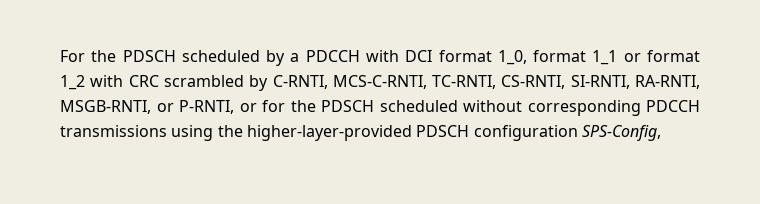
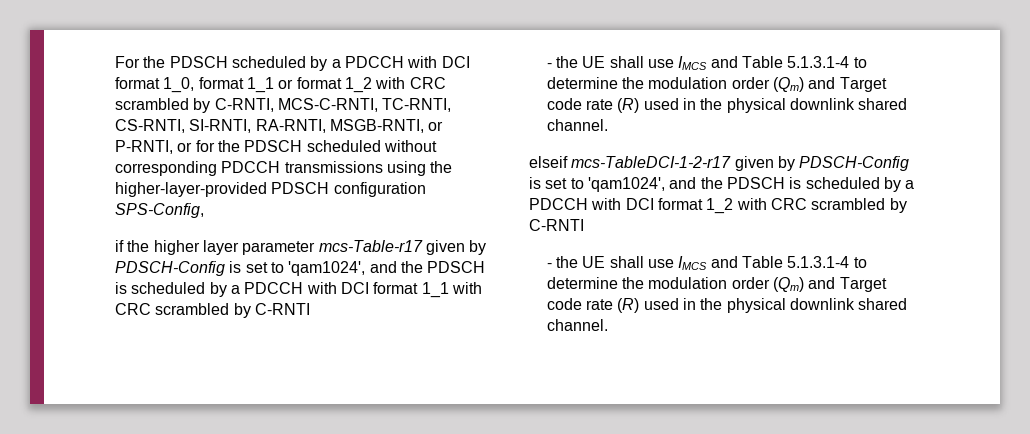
+ if the higher layer parameter mcs-Table-r17 given by PDSCH-Config is set to 'qam1024', and the PDSCH is scheduled by a PDCCH with DCI format 1_1 with CRC scrambled by C-RNTI
+ - the UE shall use IMCS and Table 5.1.3.1-4 to determine the modulation order (Qm) and Target code rate (R) used in the physical downlink shared channel.
+ elseif mcs-TableDCI-1-2-r17 given by PDSCH-Config is set to 'qam1024', and the PDSCH is scheduled by a PDCCH with DCI format 1_2 with CRC scrambled by C-RNTI
+ - the UE shall use IMCS and Table 5.1.3.1-4 to determine the modulation order (Qm) and Target code rate (R) used in the physical downlink shared channel.

